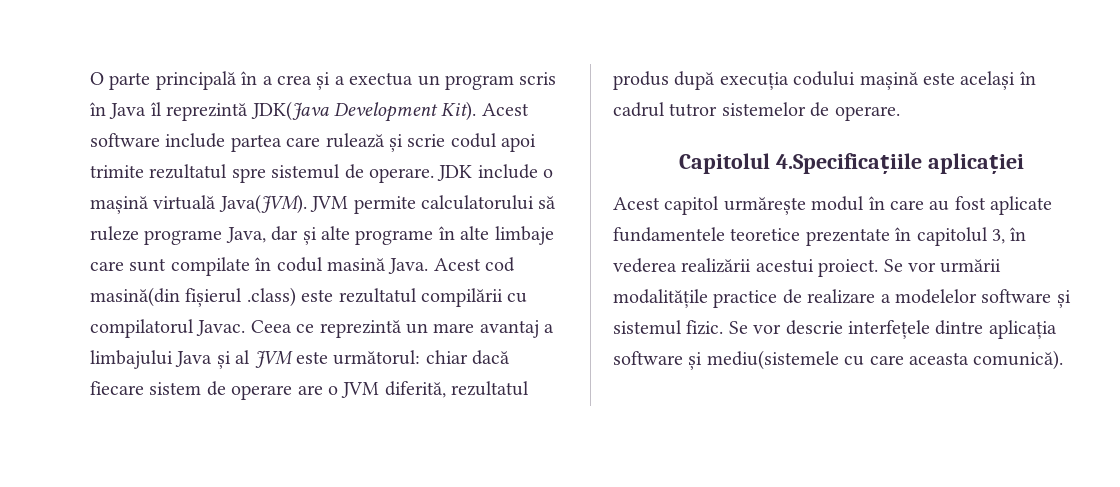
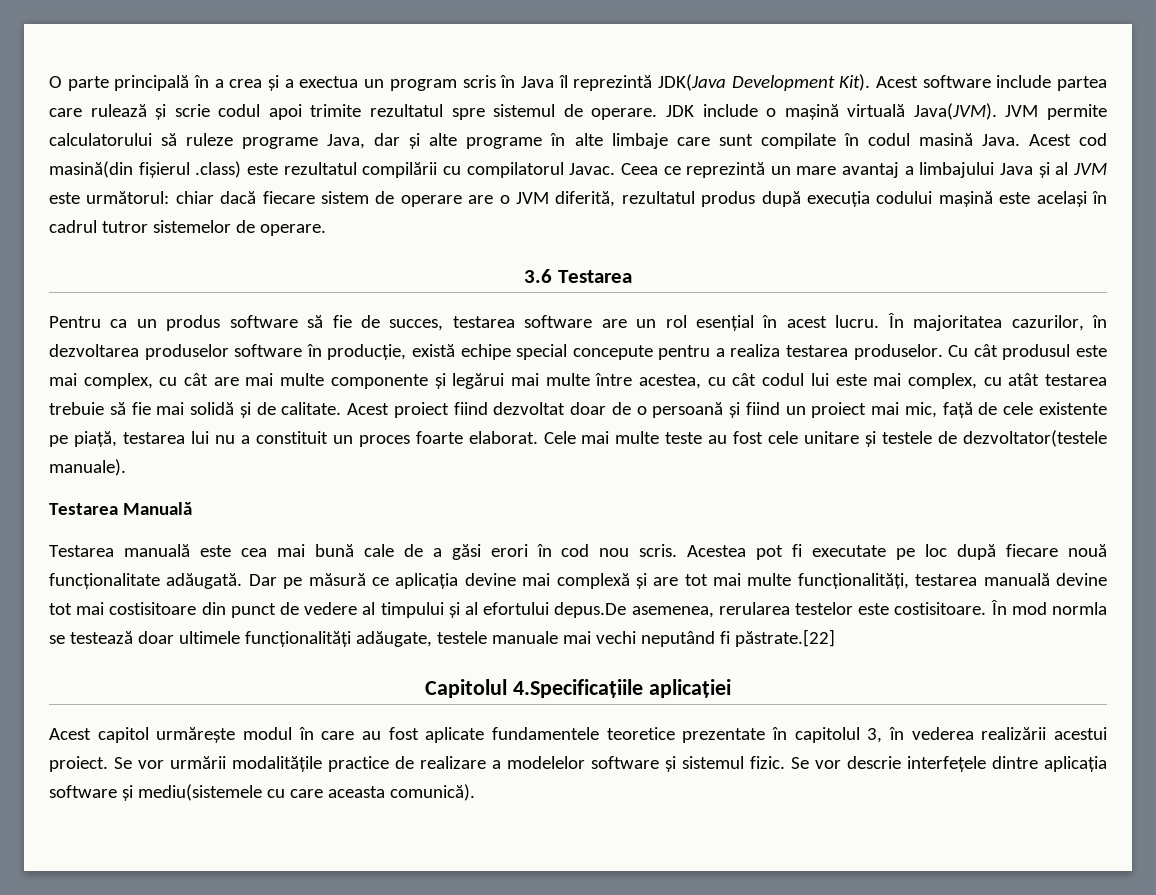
+ 3.6 Testarea
+ Pentru ca un produs software să fie de succes, testarea software are un rol esențial în acest lucru. În majoritatea cazurilor, în dezvoltarea produselor software în producție, există echipe special concepute pentru a realiza testarea produselor. Cu cât produsul este mai complex, cu cât are mai multe componente și legărui mai multe între acestea, cu cât codul lui este mai complex, cu atât testarea trebuie să fie mai solidă și de calitate. Acest proiect fiind dezvoltat doar de o persoană și fiind un proiect mai mic, față de cele existente pe piață, testarea lui nu a constituit un proces foarte elaborat. Cele mai multe teste au fost cele unitare și testele de dezvoltator(testele manuale).
+ Testarea Manuală
+ Testarea manuală este cea mai bună cale de a găsi erori în cod nou scris. Acestea pot fi executate pe loc după fiecare nouă funcționalitate adăugată. Dar pe măsură ce aplicația devine mai complexă și are tot mai multe funcționalități, testarea manuală devine tot mai costisitoare din punct de vedere al timpului și al efortului depus.De asemenea, rerularea testelor este costisitoare. În mod normla se testează doar ultimele funcționalități adăugate, testele manuale mai vechi neputând fi păstrate.[22]

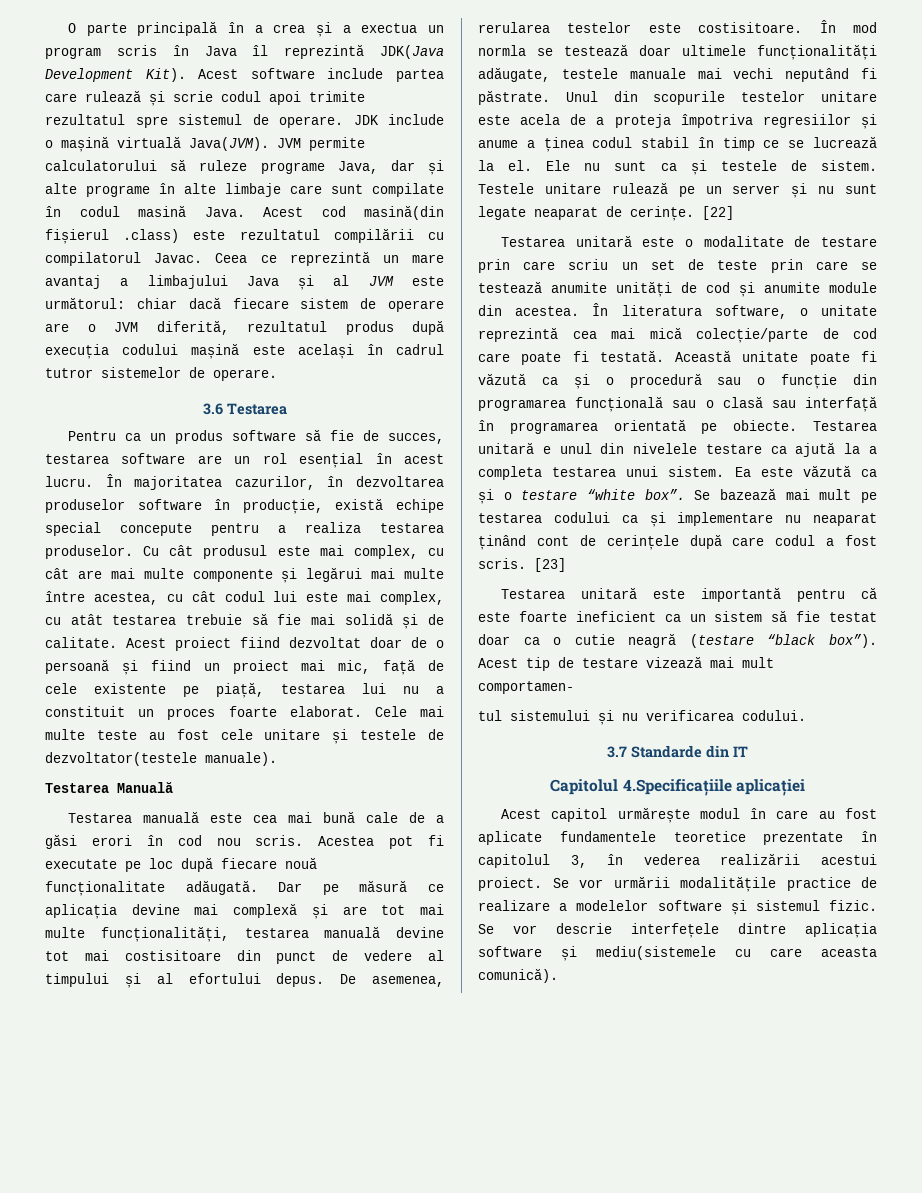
- Dar pe măsură ce aplicația devine mai complexă și are tot mai multe funcționalități, testarea manuală devine tot mai costisitoare din punct de vedere al timpului și al efortului depus.De asemenea, rerularea testelor este costisitoare.
+ Dar pe măsură ce aplicația devine mai complexă și are tot mai multe funcționalități, testarea manuală devine tot mai costisitoare din punct de vedere al timpului și al efortului depus. De asemenea, rerularea testelor este costisitoare.
- În mod normla se testează doar ultimele funcționalități adăugate, testele manuale mai vechi neputând fi păstrate.[22]
+ În mod normla se testează doar ultimele funcționalități adăugate, testele manuale mai vechi neputând fi păstrate. Unul din scopurile testelor unitare este acela de a proteja împotriva regresiilor și anume a ținea codul stabil în timp ce se lucrează la el. Ele nu sunt ca și testele de sistem. Testele unitare rulează pe un server și nu sunt legate neaparat de cerințe. [22]
+ Testarea unitară este o modalitate de testare prin care scriu un set de teste prin care se testează anumite unități de cod și anumite module din acestea. În literatura software, o unitate reprezintă cea mai mică colecție/parte de cod care poate fi testată. Această unitate poate fi văzută ca și o procedură sau o funcție din programarea funcțională sau o clasă sau interfață în programarea orientată pe obiecte. Testarea unitară e unul din nivelele testare ca ajută la a completa testarea unui sistem. Ea este văzută ca și o testare “white box”. Se bazează mai mult pe testarea codului ca și implementare nu neaparat ținând cont de cerințele după care codul a fost scris. [23]
+ Testarea unitară este importantă pentru că este foarte ineficient ca un sistem să fie testat doar ca o cutie neagră (testare “black box”). Acest tip de testare vizează mai mult comportamen-
+ tul sistemului și nu verificarea codului.
+ 3.7 Standarde din IT

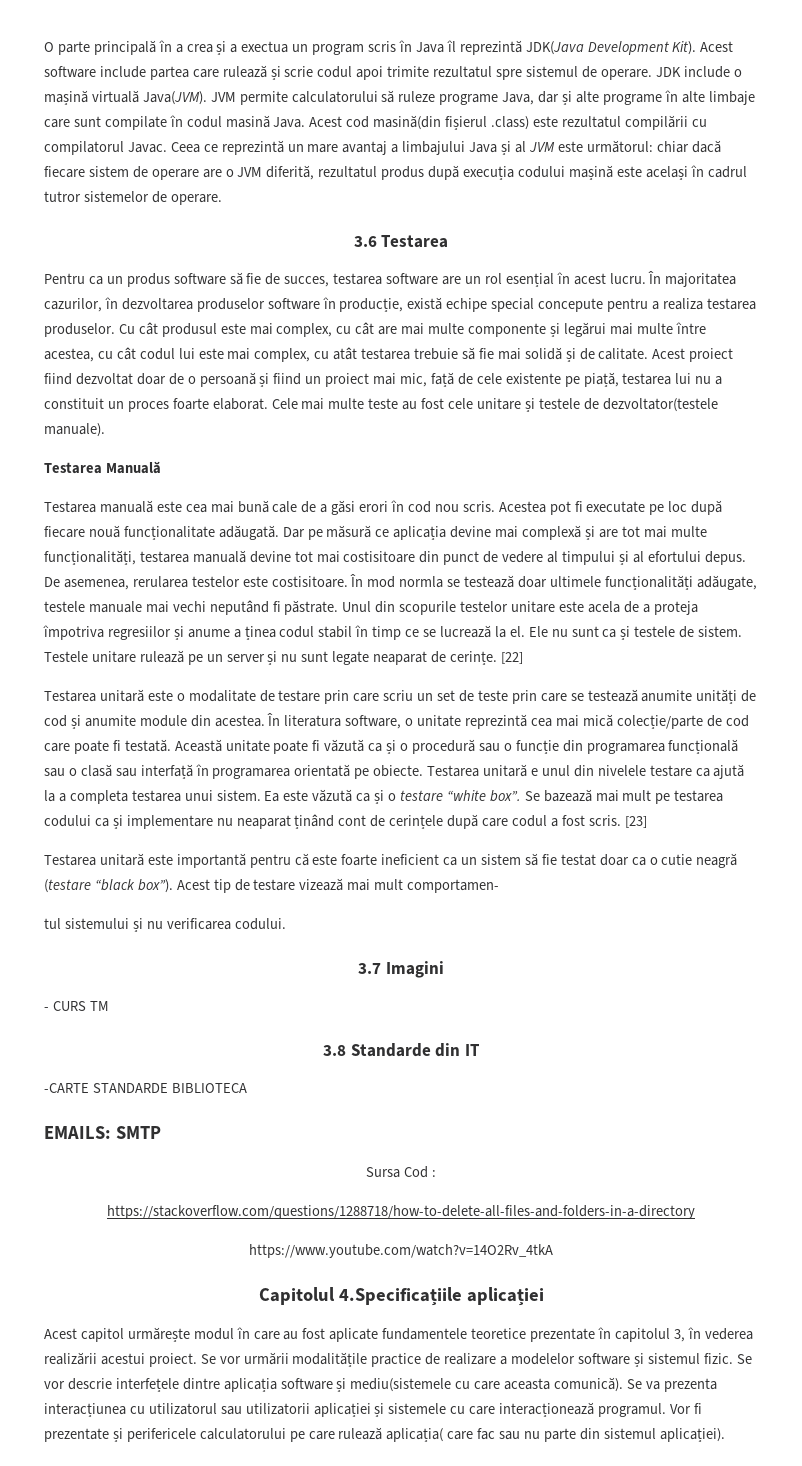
- 3.7 Standarde din IT
+ 3.7 Imagini
+ - CURS TM
+ 3.8 Standarde din IT
+ -CARTE STANDARDE BIBLIOTECA
+ EMAILS: SMTP
+ Sursa Cod :
+ https://stackoverflow.com/questions/1288718/how-to-delete-all-files-and-folders-in-a-directory
+ https://www.youtube.com/watch?v=14O2Rv_4tkA
+ Se va prezenta interacțiunea cu utilizatorul sau utilizatorii aplicației și sistemele cu care interacționează programul. Vor fi prezentate și perifericele calculatorului pe care rulează aplicația( care fac sau nu parte din sistemul aplicației).

